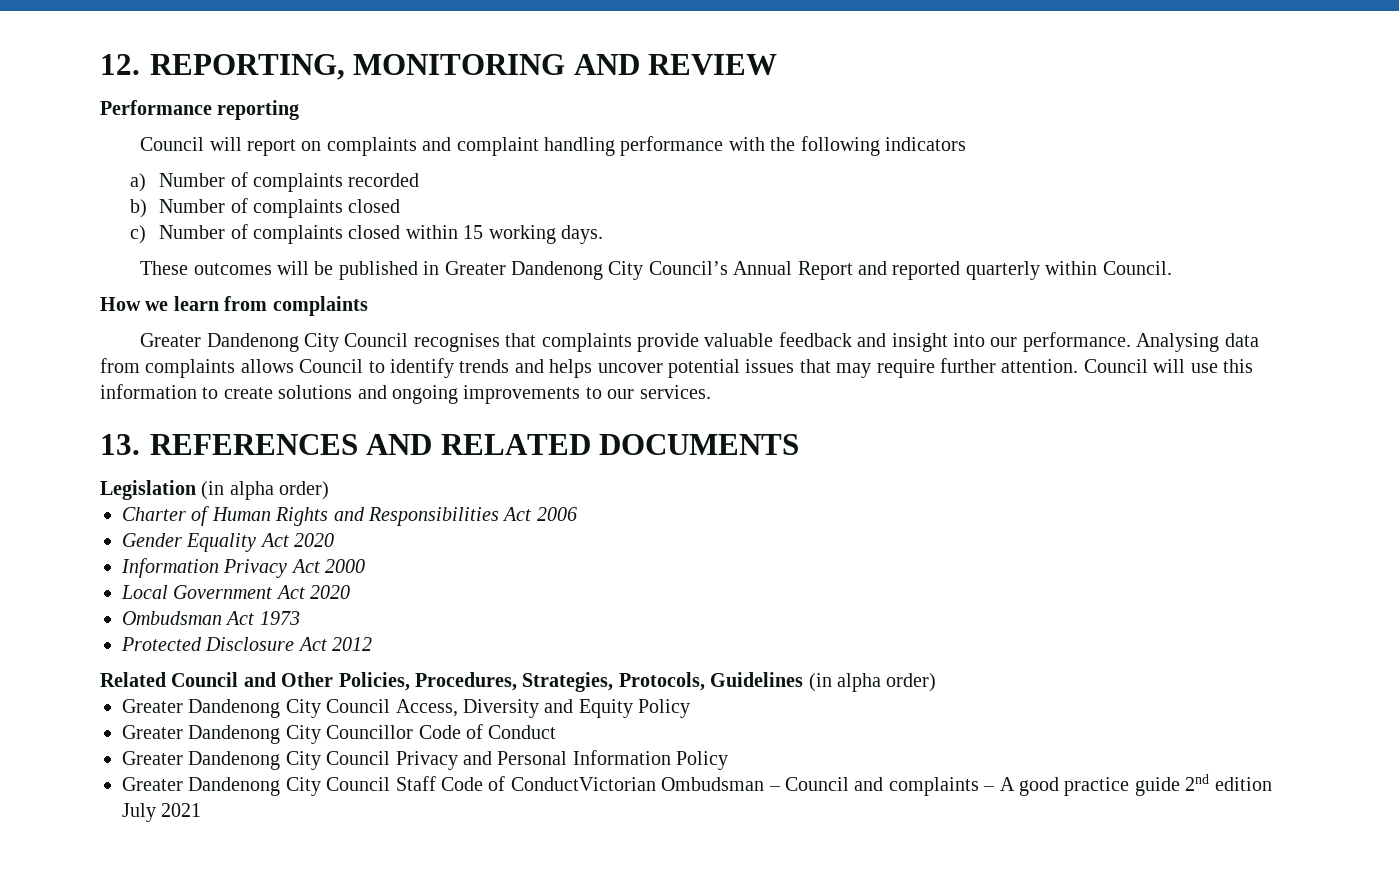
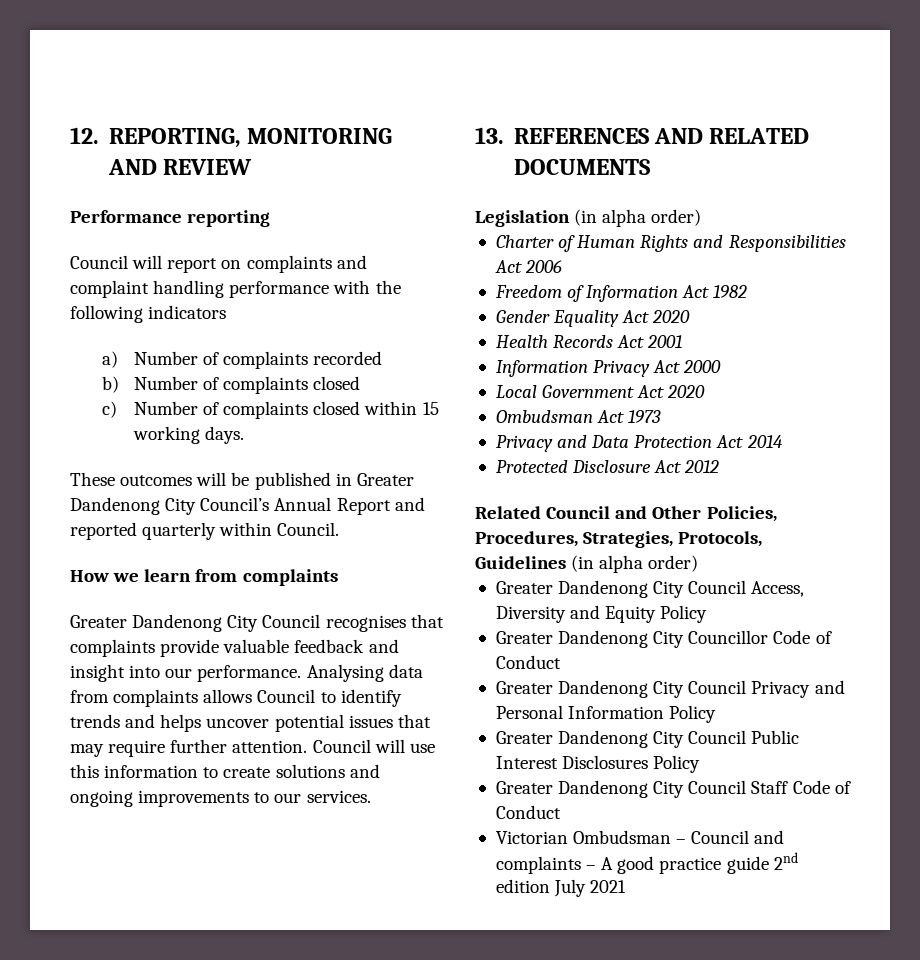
+ Freedom of Information Act 1982
+ Health Records Act 2001
+ Privacy and Data Protection Act 2014
+ Greater Dandenong City Council Public Interest Disclosures Policy
- Greater Dandenong City Council Staff Code of ConductVictorian Ombudsman – Council and complaints – A good practice guide 2nd edition July 2021
+ Greater Dandenong City Council Staff Code of Conduct
+ Victorian Ombudsman – Council and complaints – A good practice guide 2nd edition July 2021

